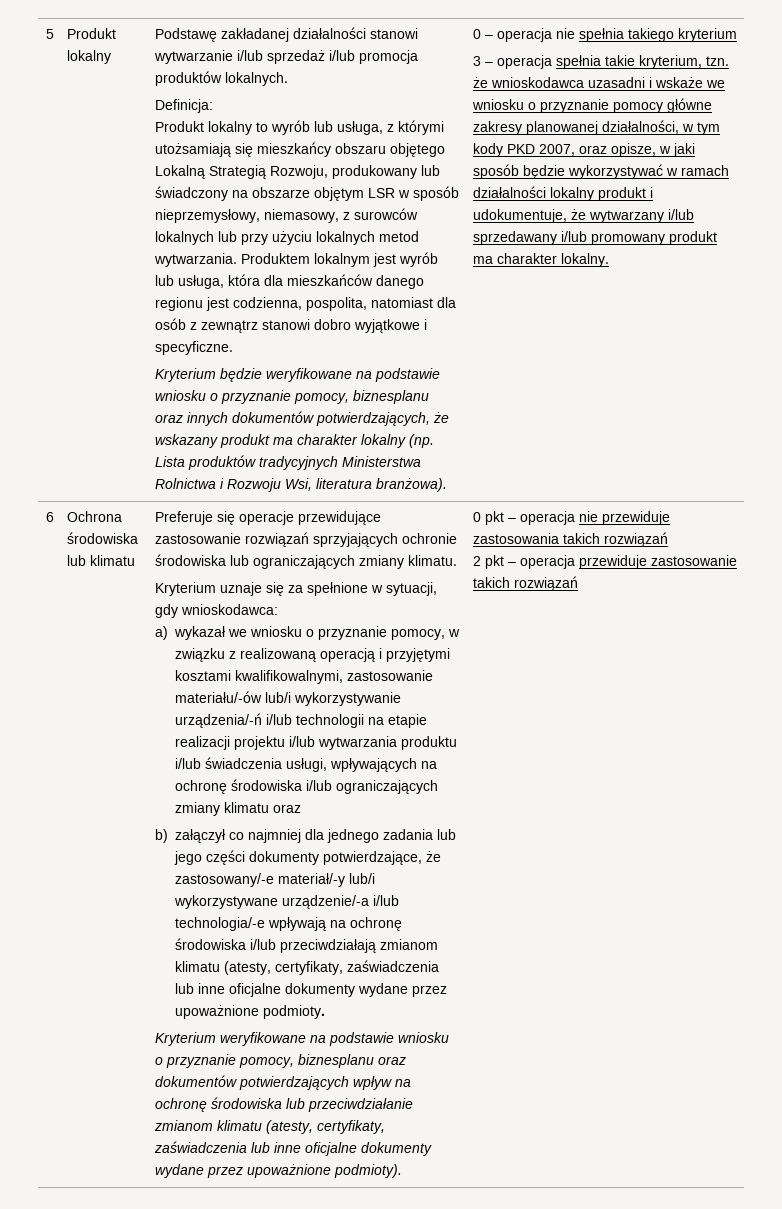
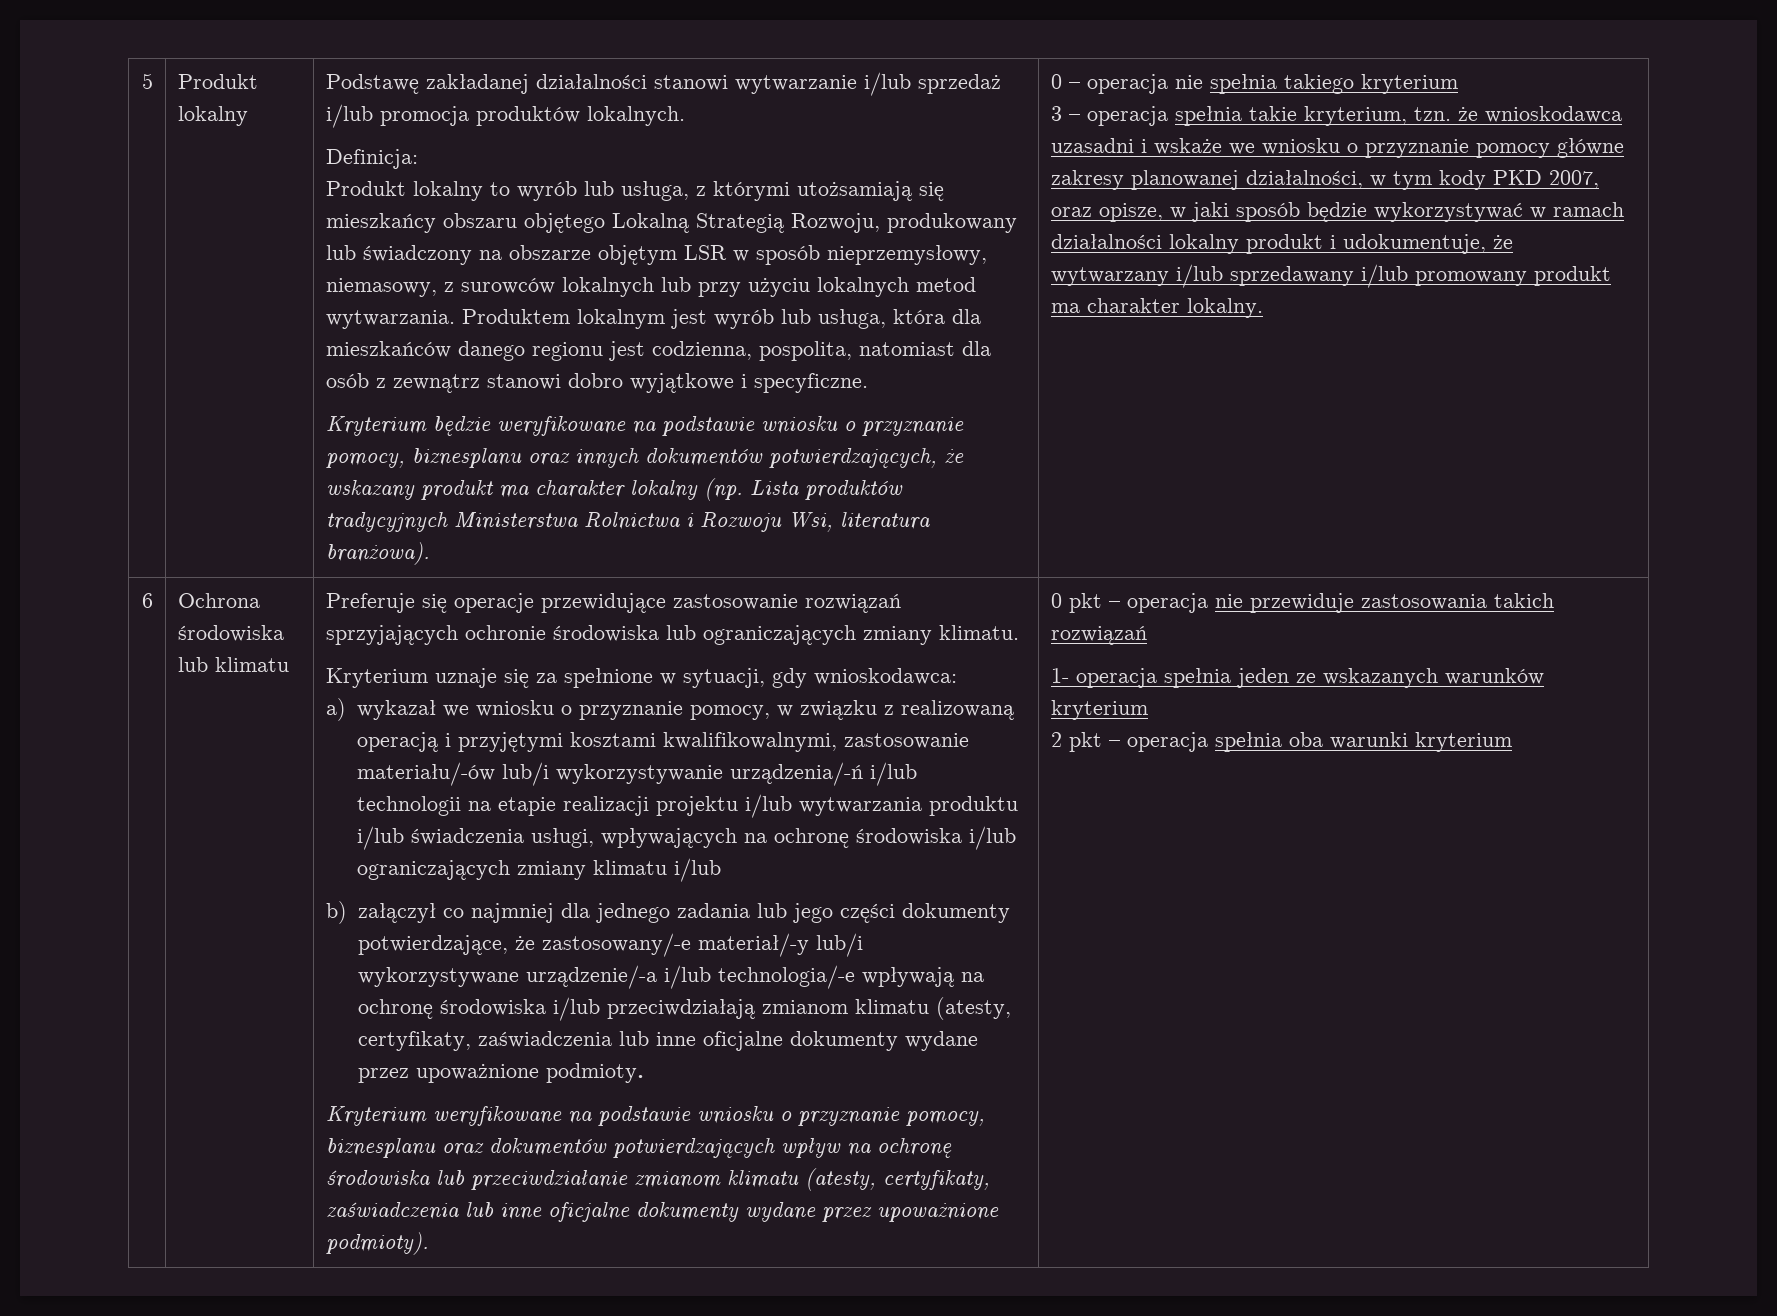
- a) wykazał we wniosku o przyznanie pomocy, w związku z realizowaną operacją i przyjętymi kosztami kwalifikowalnymi, zastosowanie materiału/-ów lub/i wykorzystywanie urządzenia/-ń i/lub technologii na etapie realizacji projektu i/lub wytwarzania produktu i/lub świadczenia usługi, wpływających na ochronę środowiska i/lub ograniczających zmiany klimatu oraz
+ a) wykazał we wniosku o przyznanie pomocy, w związku z realizowaną operacją i przyjętymi kosztami kwalifikowalnymi, zastosowanie materiału/-ów lub/i wykorzystywanie urządzenia/-ń i/lub technologii na etapie realizacji projektu i/lub wytwarzania produktu i/lub świadczenia usługi, wpływających na ochronę środowiska i/lub ograniczających zmiany klimatu i/lub
+ 1- operacja spełnia jeden ze wskazanych warunków kryterium
- 2 pkt – operacja przewiduje zastosowanie takich rozwiązań
+ 2 pkt – operacja spełnia oba warunki kryterium

